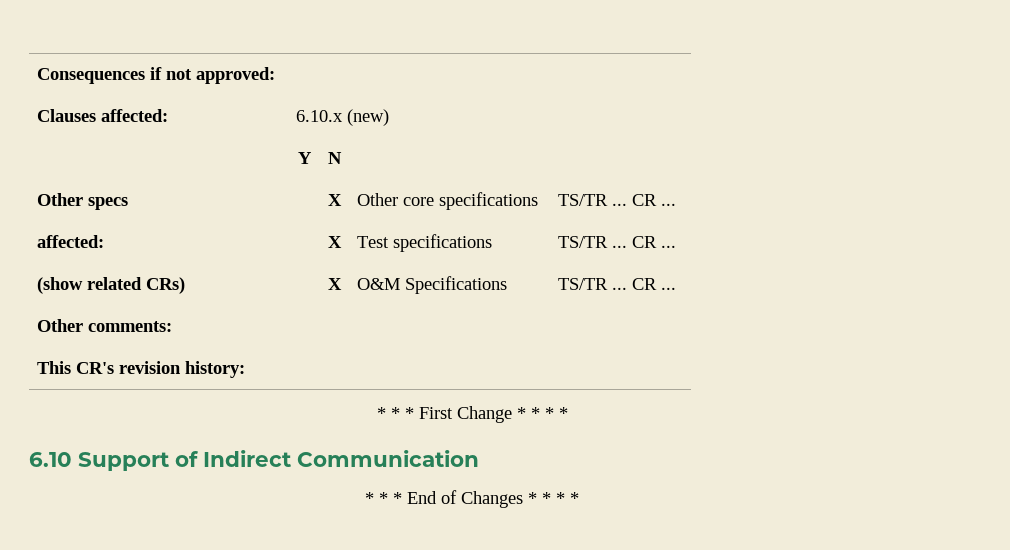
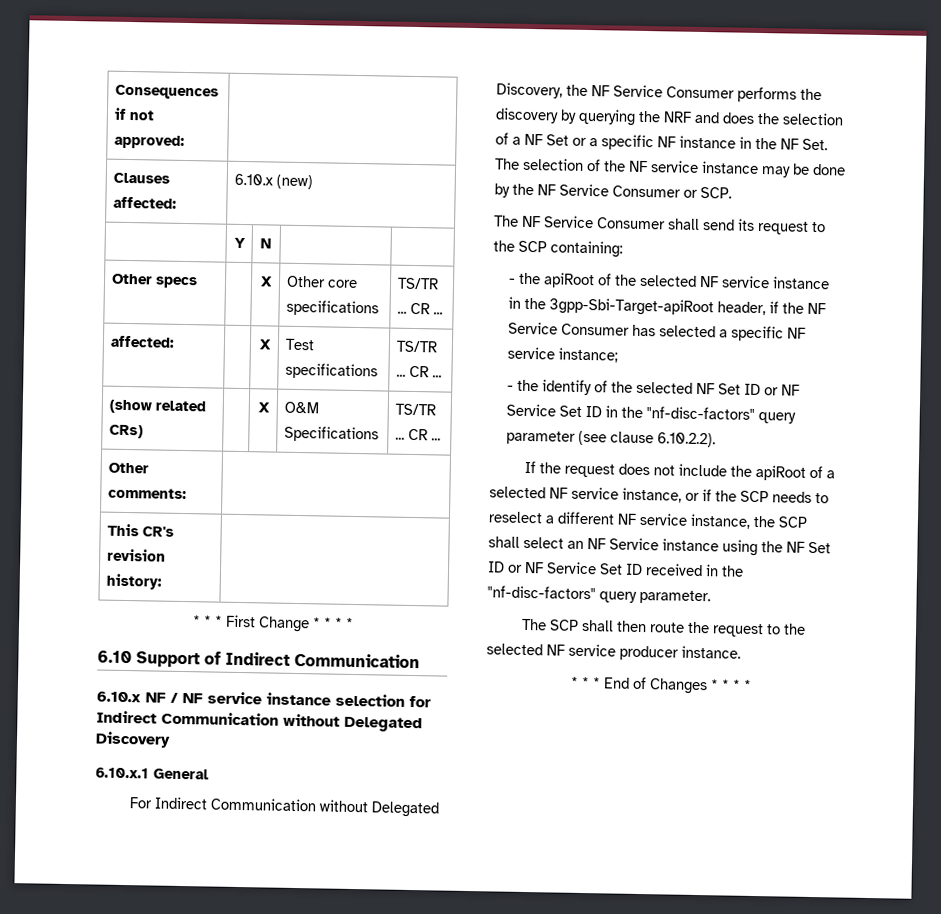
+ 6.10.x NF / NF service instance selection for Indirect Communication without Delegated Discovery
+ 6.10.x.1 General
+ For Indirect Communication without Delegated Discovery, the NF Service Consumer performs the discovery by querying the NRF and does the selection of a NF Set or a specific NF instance in the NF Set. The selection of the NF service instance may be done by the NF Service Consumer or SCP.
+ The NF Service Consumer shall send its request to the SCP containing:
+ - the apiRoot of the selected NF service instance in the 3gpp-Sbi-Target-apiRoot header, if the NF Service Consumer has selected a specific NF service instance;
+ - the identify of the selected NF Set ID or NF Service Set ID in the "nf-disc-factors" query parameter (see clause 6.10.2.2).
+ If the request does not include the apiRoot of a selected NF service instance, or if the SCP needs to reselect a different NF service instance, the SCP shall select an NF Service instance using the NF Set ID or NF Service Set ID received in the "nf-disc-factors" query parameter.
+ The SCP shall then route the request to the selected NF service producer instance.

